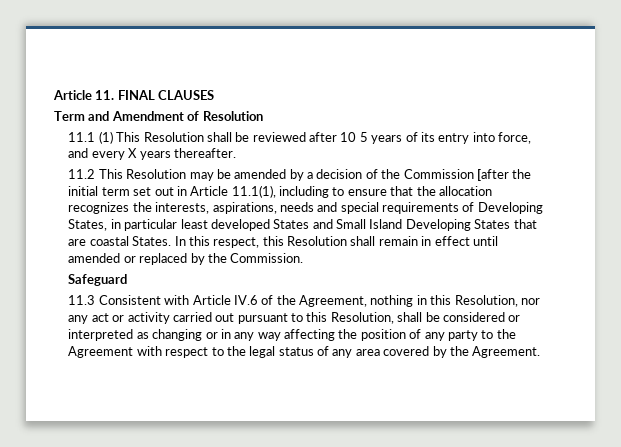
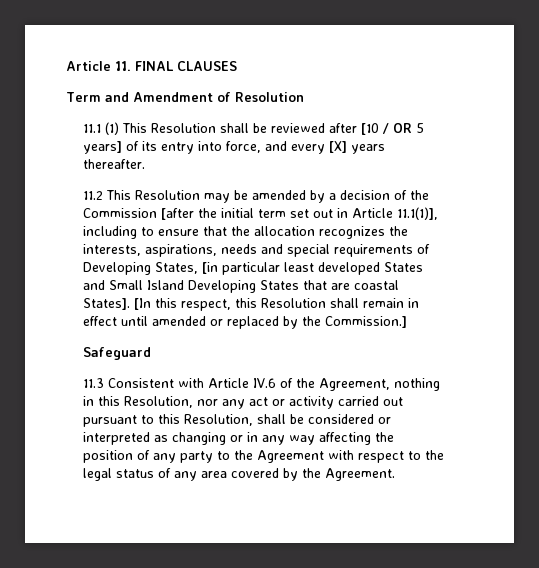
- 11.1 (1) This Resolution shall be reviewed after 10 5 years of its entry into force, and every X years thereafter.
+ 11.1 (1) This Resolution shall be reviewed after [10 / OR 5 years] of its entry into force, and every [X] years thereafter.
- 11.2 This Resolution may be amended by a decision of the Commission [after the initial term set out in Article 11.1(1), including to ensure that the allocation recognizes the interests, aspirations, needs and special requirements of Developing States, in particular least developed States and Small Island Developing States that are coastal States. In this respect, this Resolution shall remain in effect until amended or replaced by the Commission.
+ 11.2 This Resolution may be amended by a decision of the Commission [after the initial term set out in Article 11.1(1)], including to ensure that the allocation recognizes the interests, aspirations, needs and special requirements of Developing States, [in particular least developed States and Small Island Developing States that are coastal States]. [In this respect, this Resolution shall remain in effect until amended or replaced by the Commission.]

